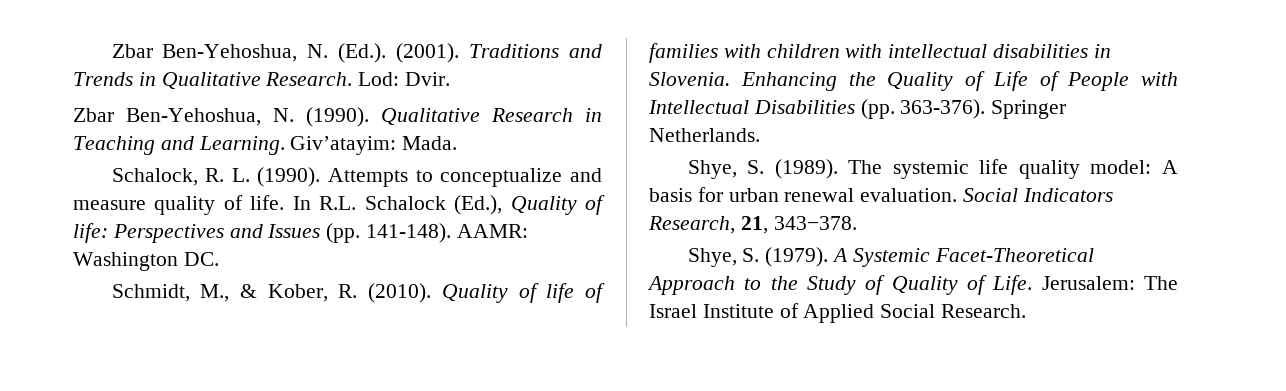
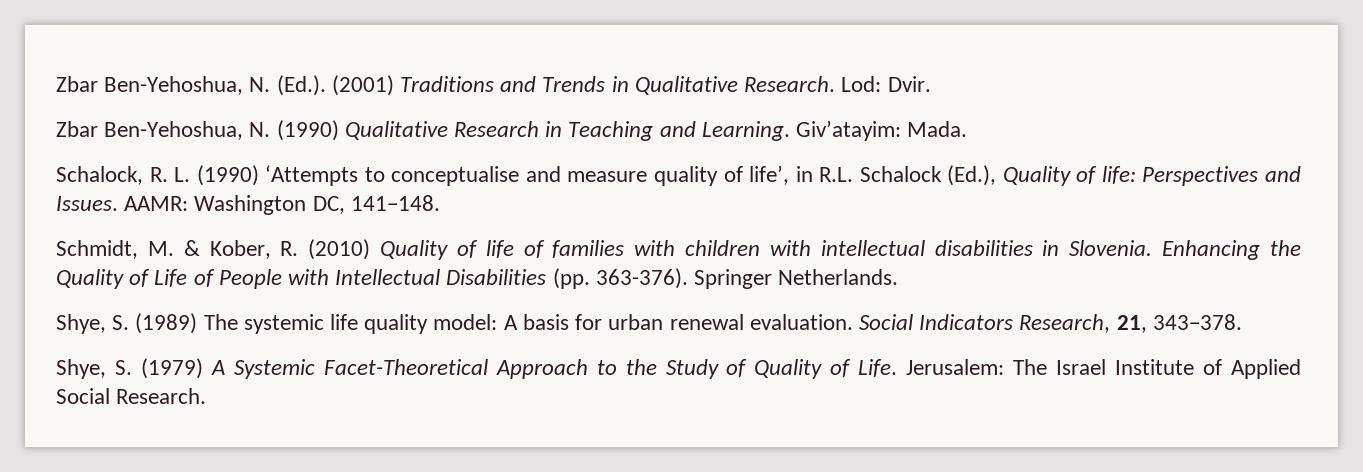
- Zbar Ben-Yehoshua, N. (Ed.). (2001). Traditions and Trends in Qualitative Research.
+ Zbar Ben-Yehoshua, N. (Ed.). (2001) Traditions and Trends in Qualitative Research.
- Zbar Ben-Yehoshua, N. (1990). Qualitative Research in Teaching and Learning.
+ Zbar Ben-Yehoshua, N. (1990) Qualitative Research in Teaching and Learning.
- Schalock, R. L. (1990). Attempts to conceptualize and measure quality of life. In R.L. Schalock (Ed.), Quality of life: Perspectives and Issues (pp. 141-148). AAMR: Washington DC.
+ Schalock, R. L. (1990) ‘Attempts to conceptualise and measure quality of life’, in R.L. Schalock (Ed.), Quality of life: Perspectives and Issues. AAMR: Washington DC, 141−148.
- Schmidt, M., & Kober, R. (2010). Quality of life of families with children with intellectual disabilities in Slovenia.
+ Schmidt, M. & Kober, R. (2010) Quality of life of families with children with intellectual disabilities in Slovenia.
- Shye, S. (1989). The systemic life quality model: A basis for urban renewal evaluation.
+ Shye, S. (1989) The systemic life quality model: A basis for urban renewal evaluation.
- Shye, S. (1979). A Systemic Facet-Theoretical Approach to the Study of Quality of Life.
+ Shye, S. (1979) A Systemic Facet-Theoretical Approach to the Study of Quality of Life.

